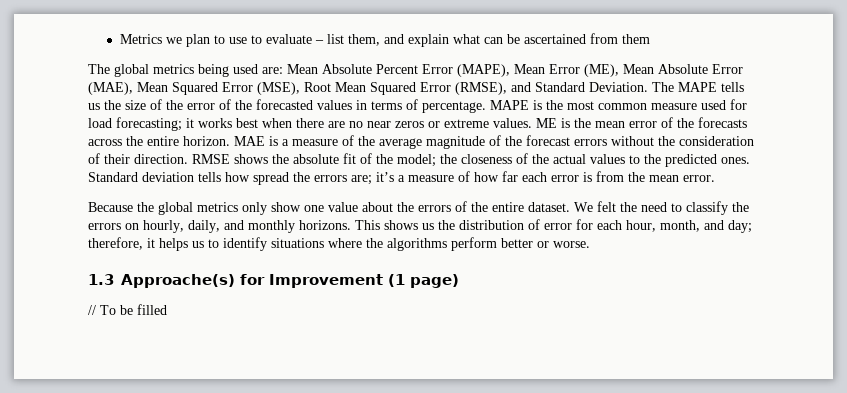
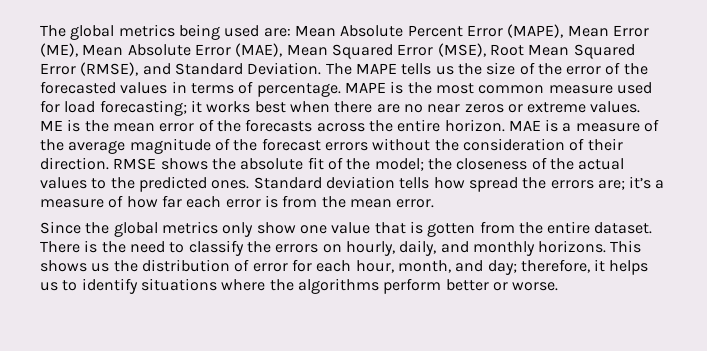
- Metrics we plan to use to evaluate – list them, and explain what can be ascertained from them
- Because the global metrics only show one value about the errors of the entire dataset.
+ Since the global metrics only show one value that is gotten from the entire dataset.
- We felt the need to classify the errors on hourly, daily, and monthly horizons.
+ There is the need to classify the errors on hourly, daily, and monthly horizons.
- 1.3 Approache(s) for Improvement (1 page)
- // To be filled

